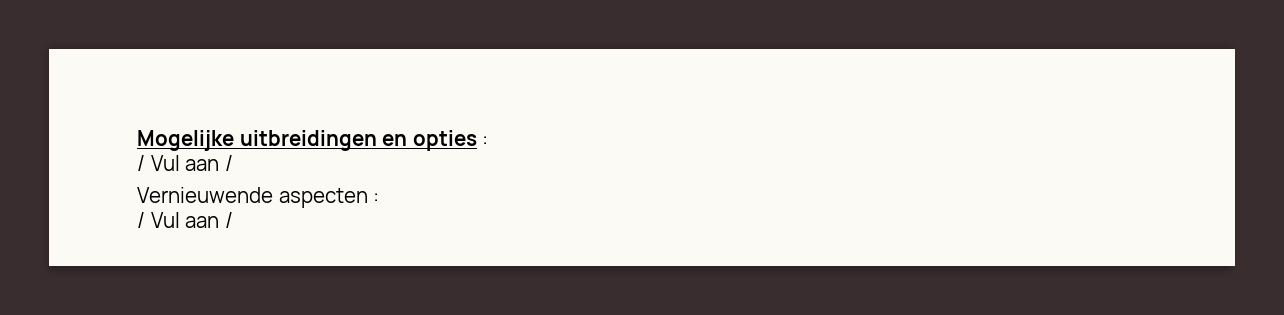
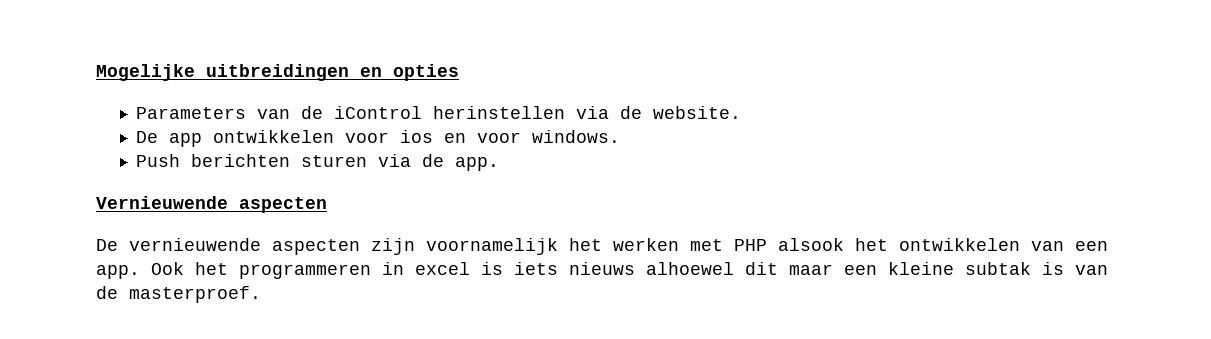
- Mogelijke uitbreidingen en opties :
- / Vul aan /
- Vernieuwende aspecten :
- / Vul aan /
+ Mogelijke uitbreidingen en opties
+ Parameters van de iControl herinstellen via de website.
+ De app ontwikkelen voor ios en voor windows.
+ Push berichten sturen via de app.
+ Vernieuwende aspecten
+ De vernieuwende aspecten zijn voornamelijk het werken met PHP alsook het ontwikkelen van een app. Ook het programmeren in excel is iets nieuws alhoewel dit maar een kleine subtak is van de masterproef.

